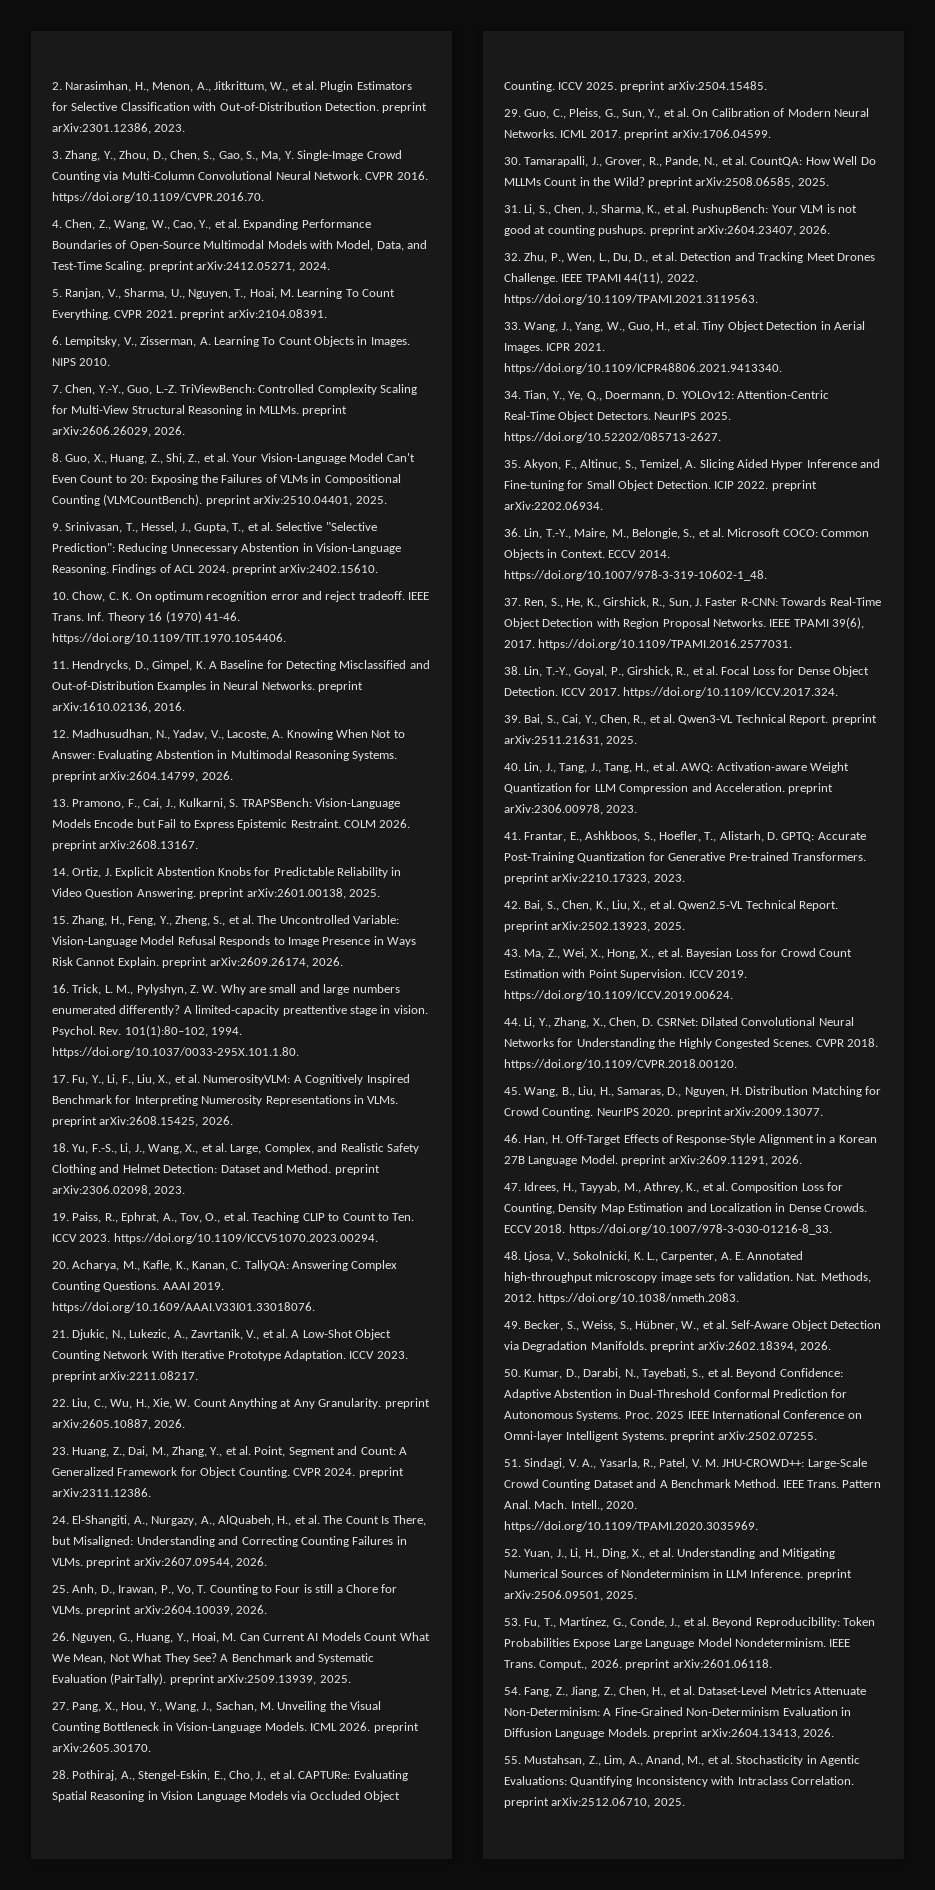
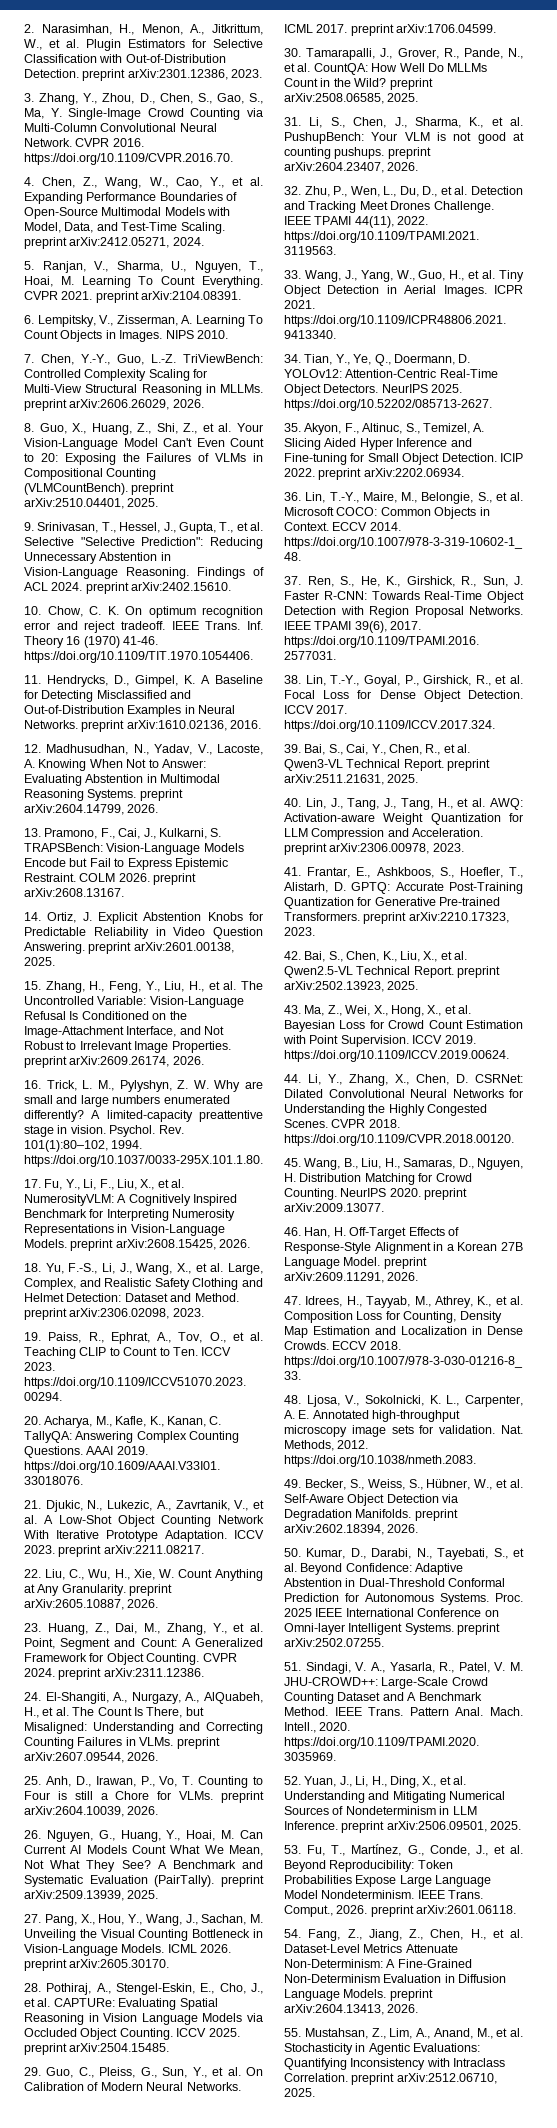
- 15. Zhang, H., Feng, Y., Zheng, S., et al. The Uncontrolled Variable: Vision-Language Model Refusal Responds to Image Presence in Ways Risk Cannot Explain. preprint arXiv:2609.26174, 2026.
+ 15. Zhang, H., Feng, Y., Liu, H., et al. The Uncontrolled Variable: Vision-Language Refusal Is Conditioned on the Image-Attachment Interface, and Not Robust to Irrelevant Image Properties. preprint arXiv:2609.26174, 2026.
- 17. Fu, Y., Li, F., Liu, X., et al. NumerosityVLM: A Cognitively Inspired Benchmark for Interpreting Numerosity Representations in VLMs. preprint arXiv:2608.15425, 2026.
+ 17. Fu, Y., Li, F., Liu, X., et al. NumerosityVLM: A Cognitively Inspired Benchmark for Interpreting Numerosity Representations in Vision-Language Models. preprint arXiv:2608.15425, 2026.

